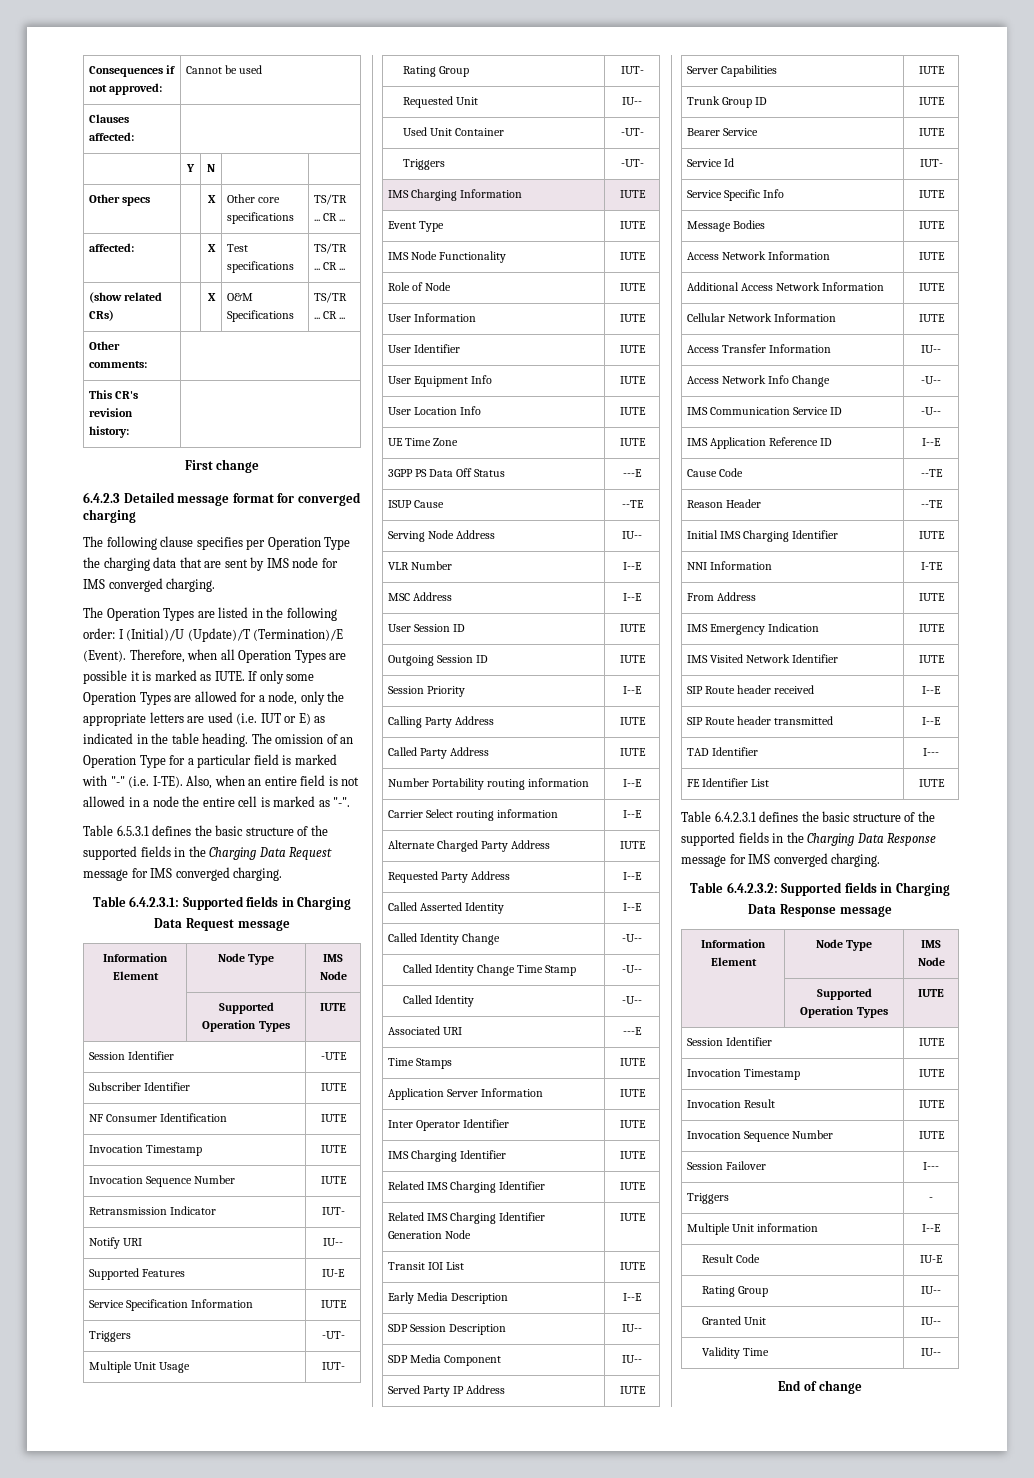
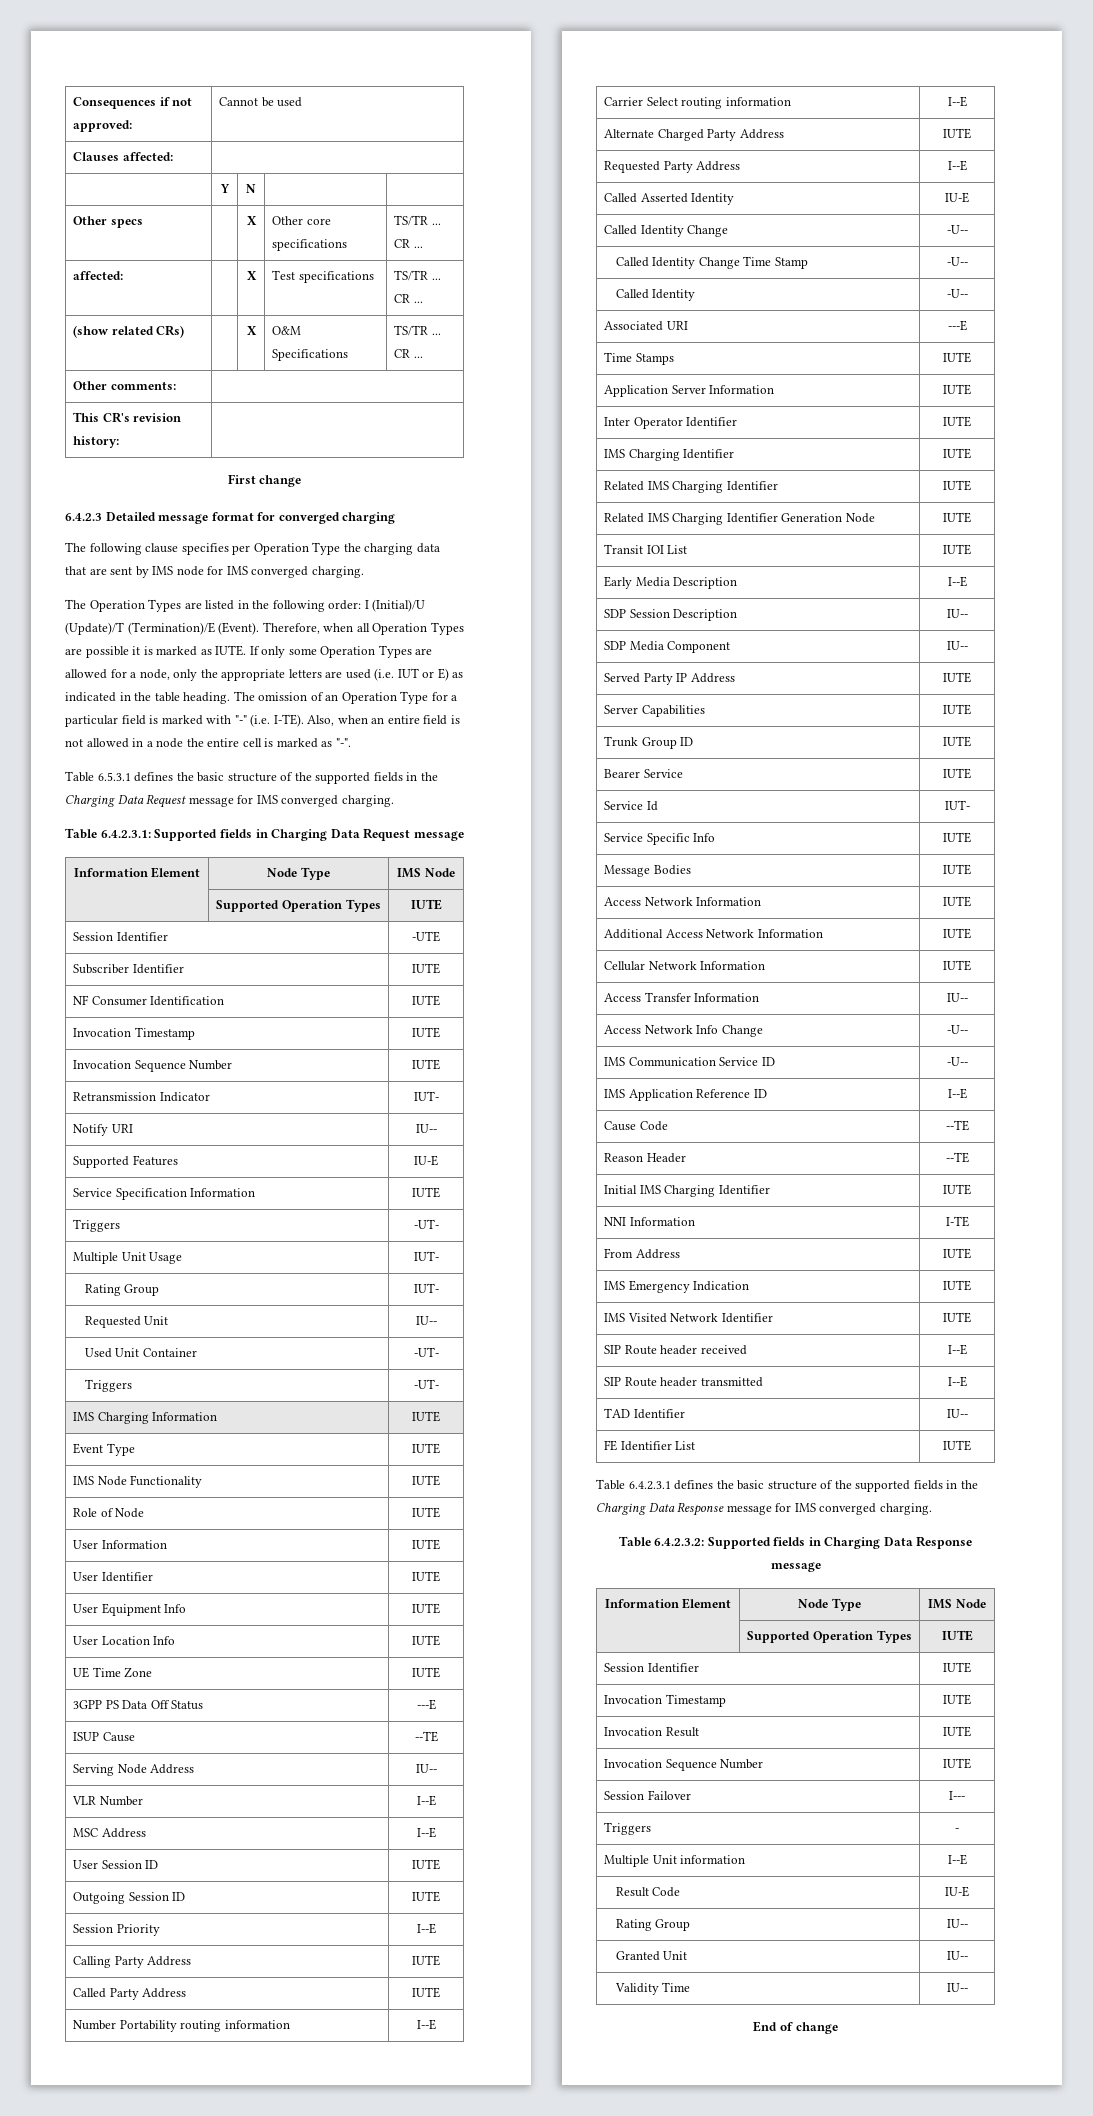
- Called Asserted Identity | I--E
+ Called Asserted Identity | IU-E
- TAD Identifier | I---
+ TAD Identifier | IU--

